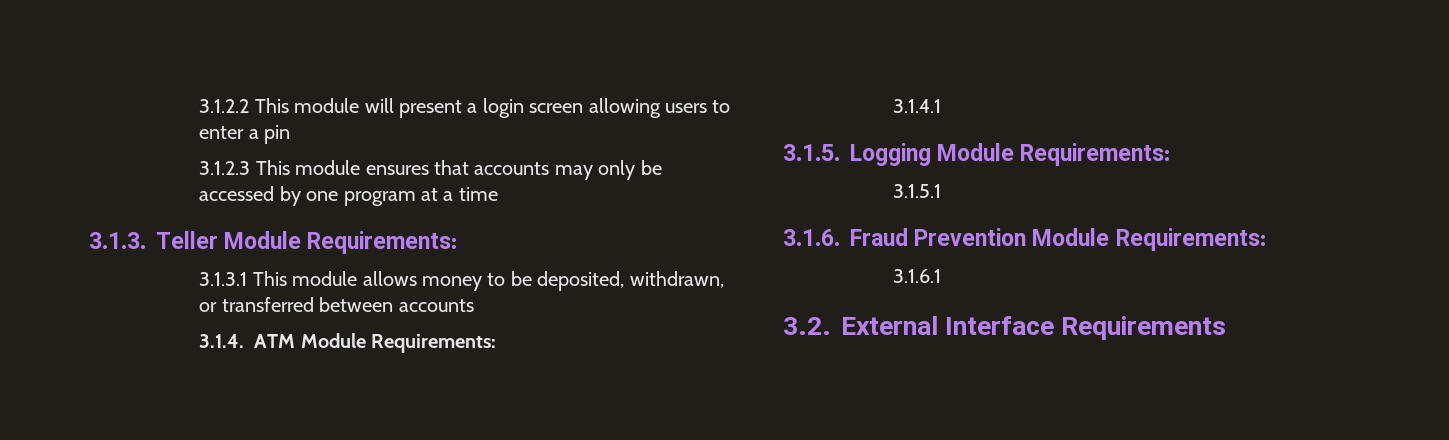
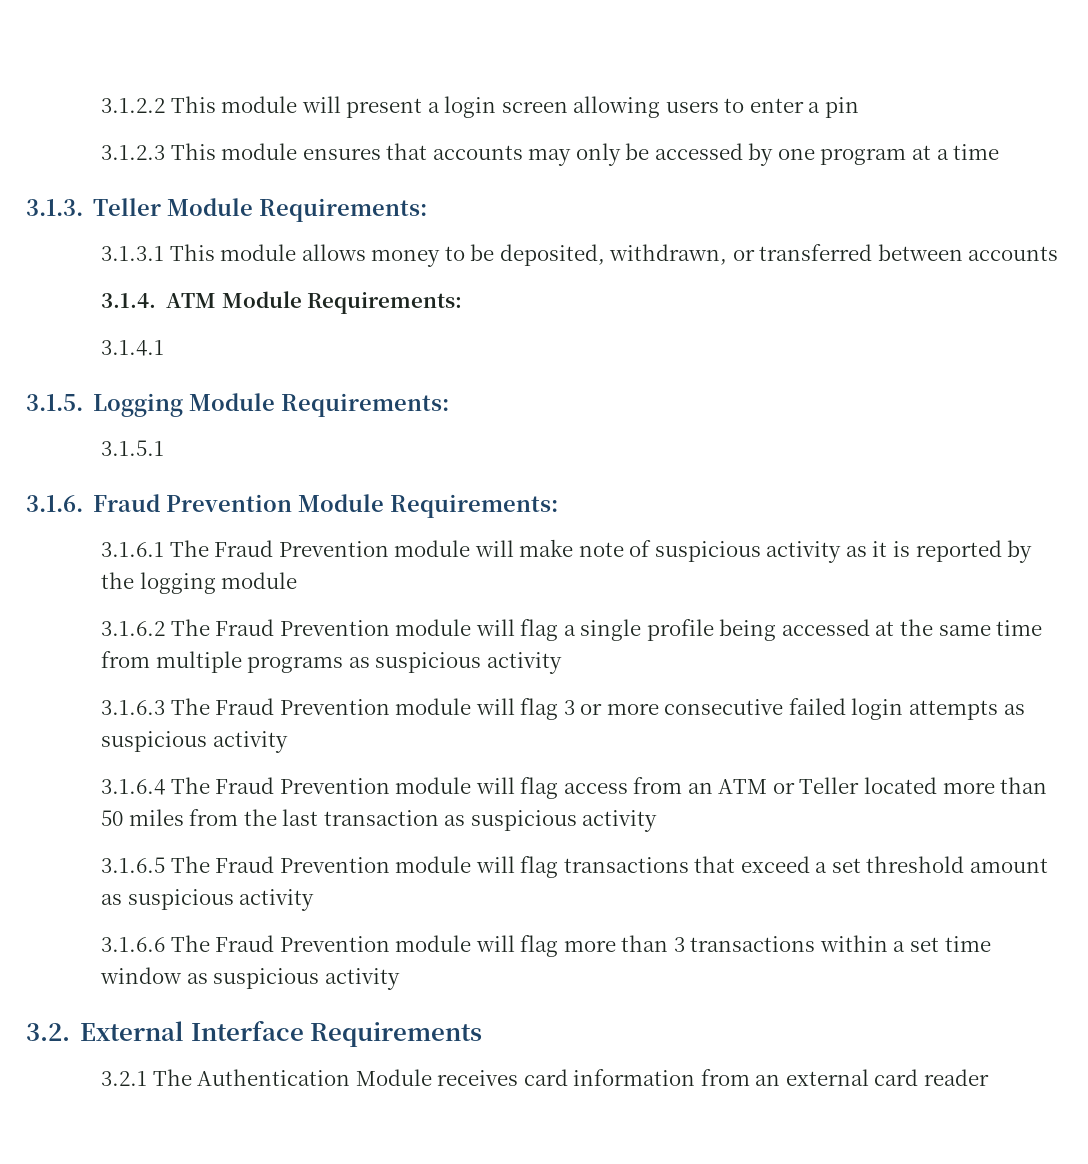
- 3.1.6.1
+ 3.1.6.1 The Fraud Prevention module will make note of suspicious activity as it is reported by the logging module
+ 3.1.6.2 The Fraud Prevention module will flag a single profile being accessed at the same time from multiple programs as suspicious activity
+ 3.1.6.3 The Fraud Prevention module will flag 3 or more consecutive failed login attempts as suspicious activity
+ 3.1.6.4 The Fraud Prevention module will flag access from an ATM or Teller located more than 50 miles from the last transaction as suspicious activity
+ 3.1.6.5 The Fraud Prevention module will flag transactions that exceed a set threshold amount as suspicious activity
+ 3.1.6.6 The Fraud Prevention module will flag more than 3 transactions within a set time window as suspicious activity
  3.2. External Interface Requirements
+ 3.2.1 The Authentication Module receives card information from an external card reader

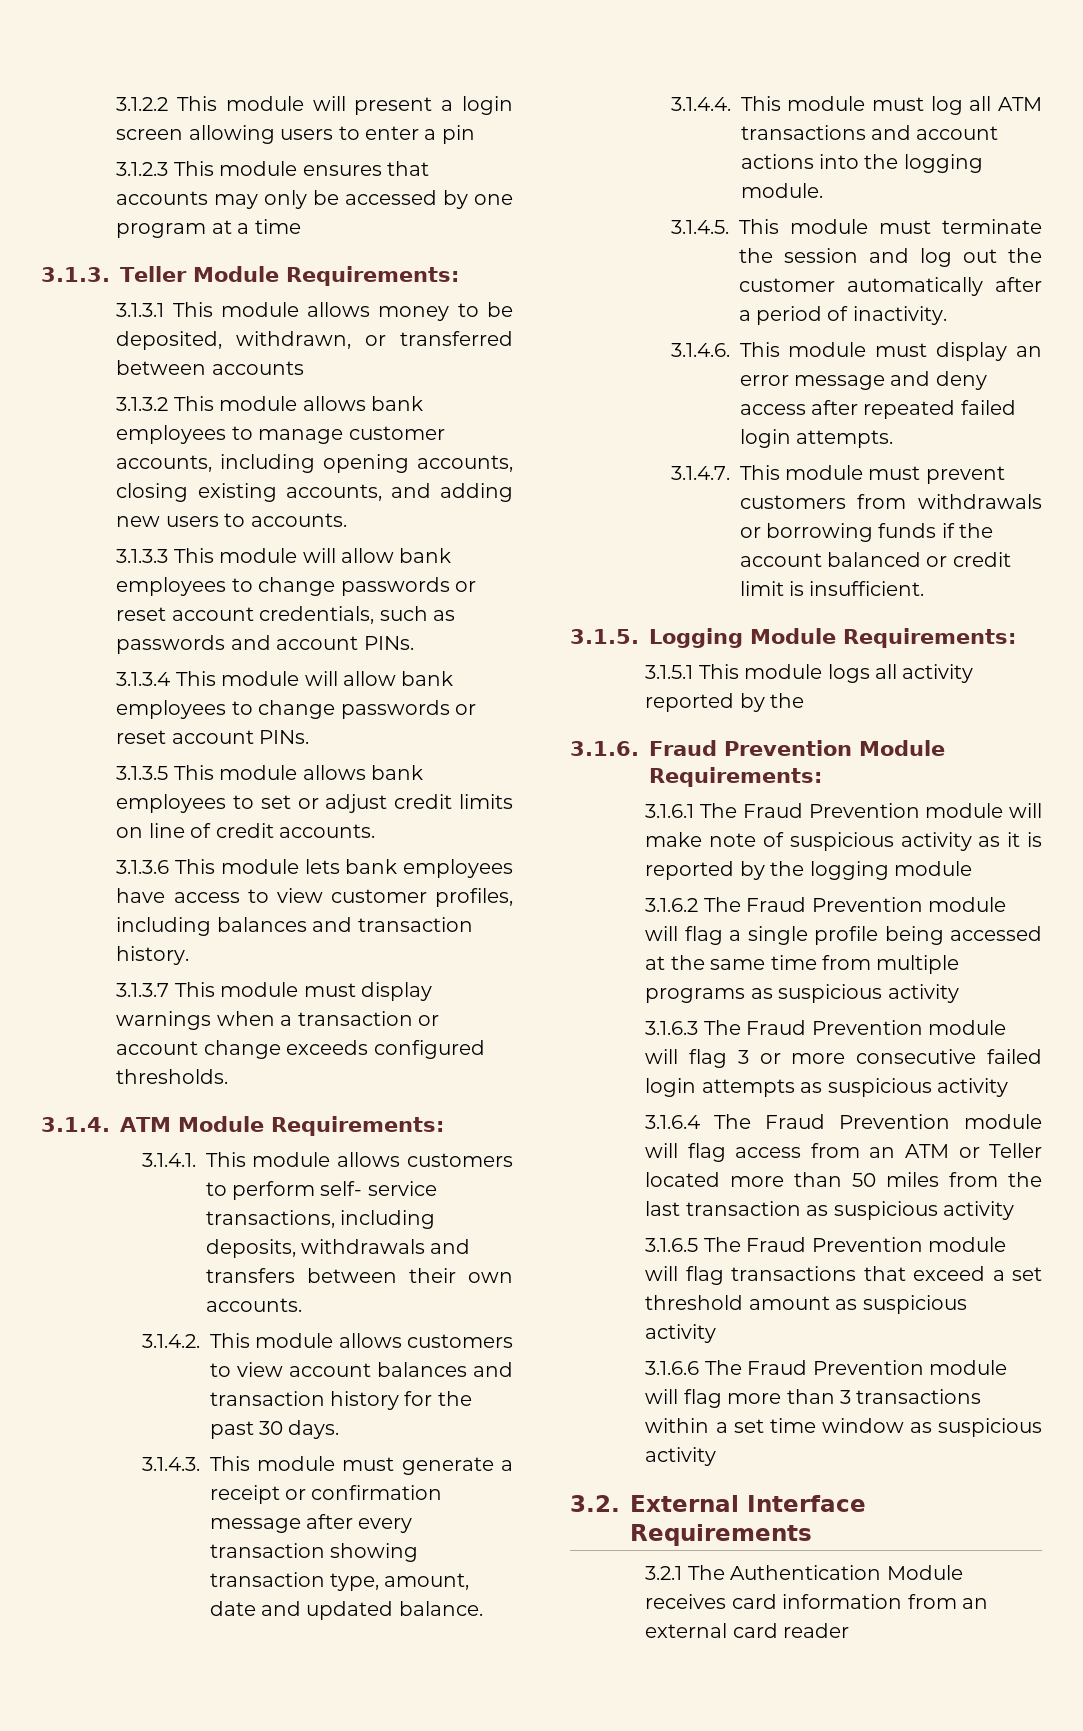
+ 3.1.3.2 This module allows bank employees to manage customer accounts, including opening accounts, closing existing accounts, and adding new users to accounts.
+ 3.1.3.3 This module will allow bank employees to change passwords or reset account credentials, such as passwords and account PINs.
+ 3.1.3.4 This module will allow bank employees to change passwords or reset account PINs.
+ 3.1.3.5 This module allows bank employees to set or adjust credit limits on line of credit accounts.
+ 3.1.3.6 This module lets bank employees have access to view customer profiles, including balances and transaction history.
+ 3.1.3.7 This module must display warnings when a transaction or account change exceeds configured thresholds.
  3.1.4. ATM Module Requirements:
- 3.1.4.1
+ 3.1.4.1. This module allows customers to perform self- service transactions, including deposits, withdrawals and transfers between their own accounts.
+ 3.1.4.2. This module allows customers to view account balances and transaction history for the past 30 days.
+ 3.1.4.3. This module must generate a receipt or confirmation message after every transaction showing transaction type, amount, date and updated balance.
+ 3.1.4.4. This module must log all ATM transactions and account actions into the logging module.
+ 3.1.4.5. This module must terminate the session and log out the customer automatically after a period of inactivity.
+ 3.1.4.6. This module must display an error message and deny access after repeated failed login attempts.
+ 3.1.4.7. This module must prevent customers from withdrawals or borrowing funds if the account balanced or credit limit is insufficient.
- 3.1.5.1
+ 3.1.5.1 This module logs all activity reported by the

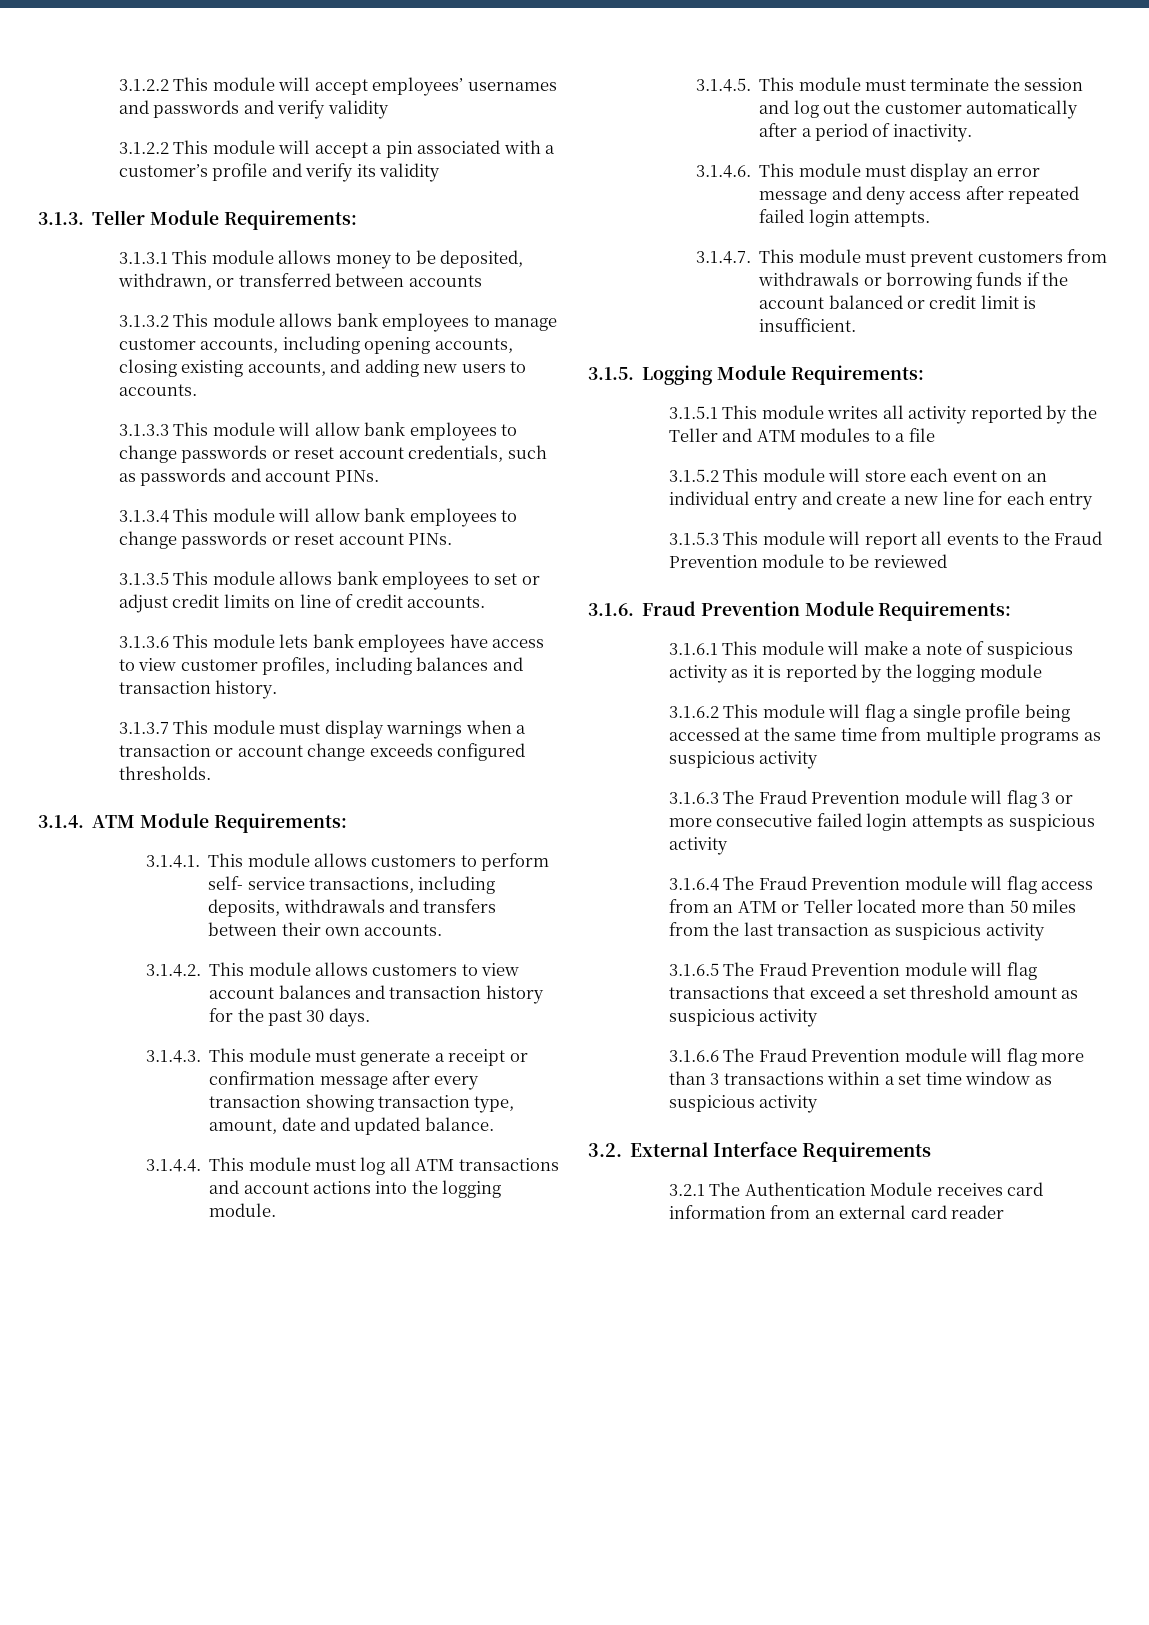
- 3.1.2.2 This module will present a login screen allowing users to enter a pin
- 3.1.2.3 This module ensures that accounts may only be accessed by one program at a time
+ 3.1.2.2 This module will accept employees’ usernames and passwords and verify validity
+ 3.1.2.2 This module will accept a pin associated with a customer’s profile and verify its validity
- 3.1.5.1 This module logs all activity reported by the
+ 3.1.5.1 This module writes all activity reported by the Teller and ATM modules to a file
+ 3.1.5.2 This module will store each event on an individual entry and create a new line for each entry
+ 3.1.5.3 This module will report all events to the Fraud Prevention module to be reviewed
- 3.1.6.1 The Fraud Prevention module will make note of suspicious activity as it is reported by the logging module
+ 3.1.6.1 This module will make a note of suspicious activity as it is reported by the logging module
- 3.1.6.2 The Fraud Prevention module will flag a single profile being accessed at the same time from multiple programs as suspicious activity
+ 3.1.6.2 This module will flag a single profile being accessed at the same time from multiple programs as suspicious activity

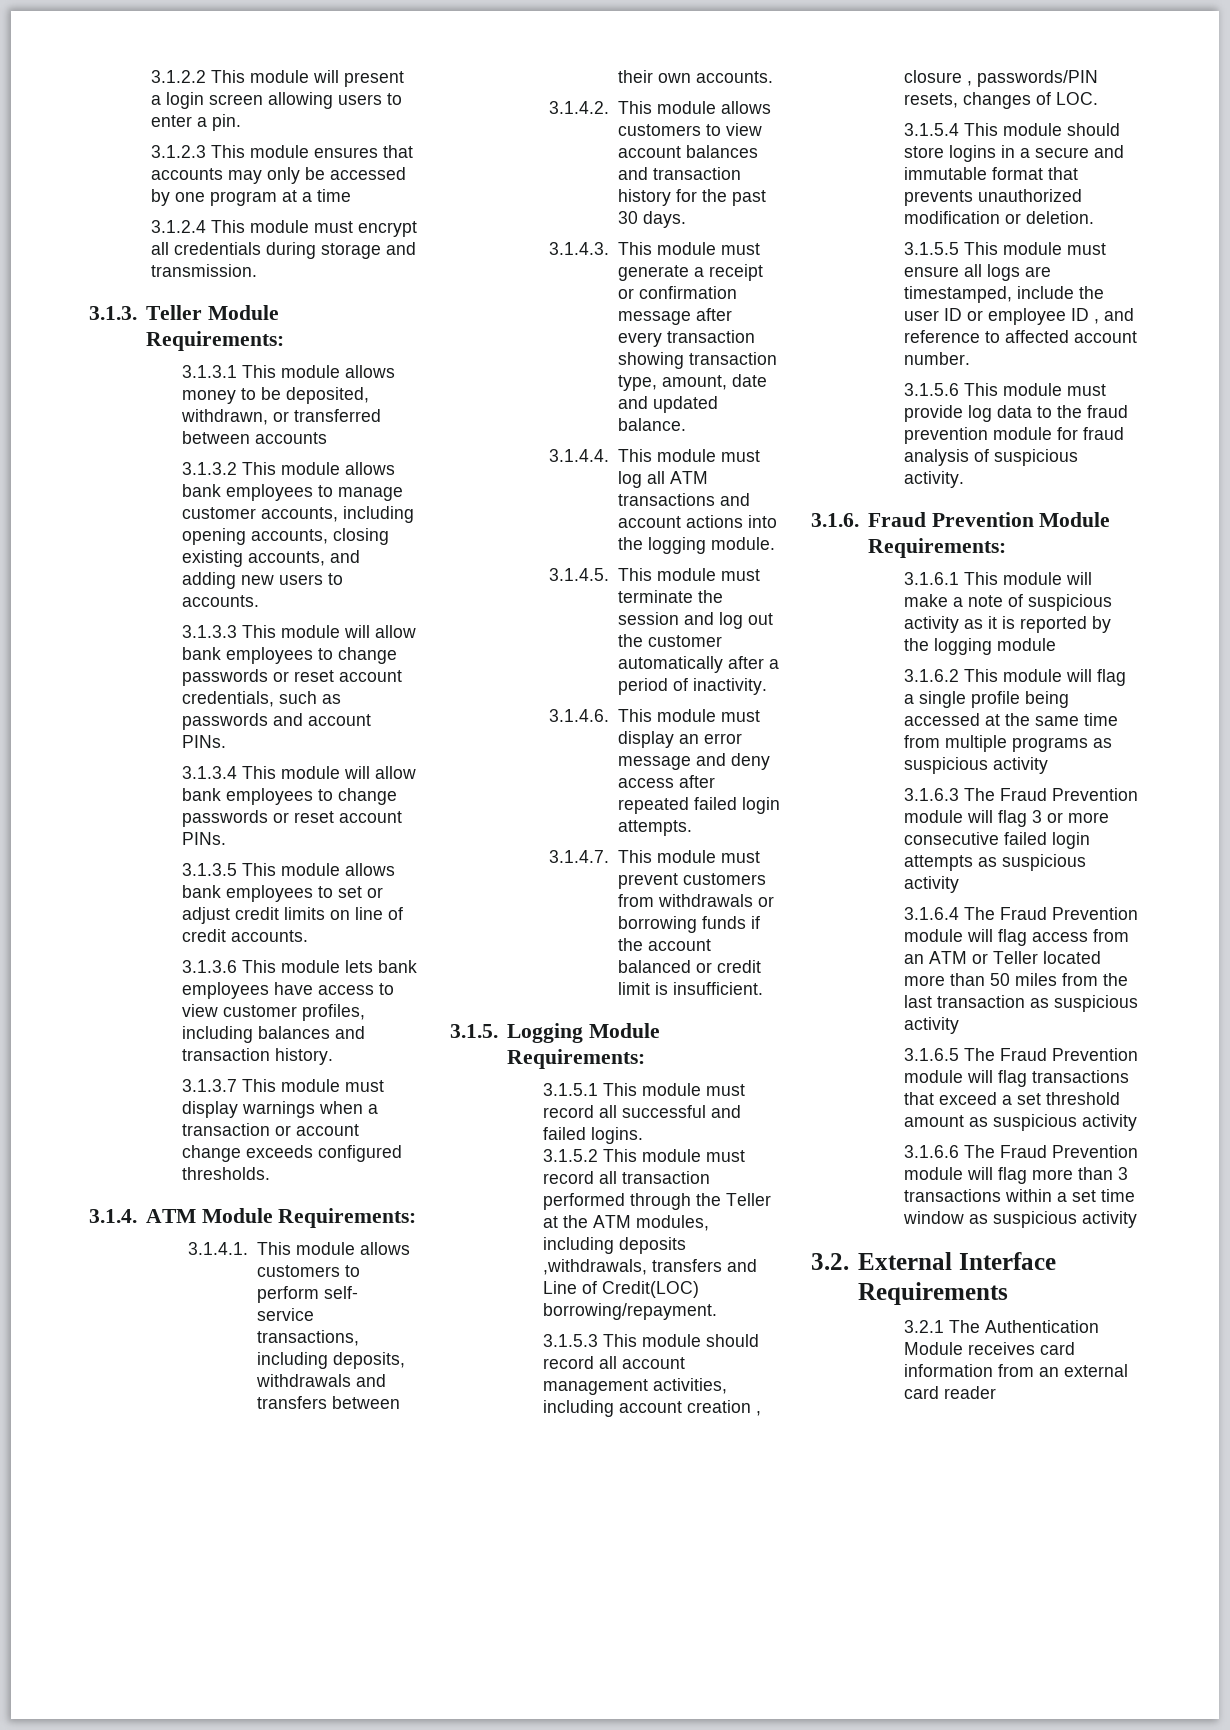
- 3.1.2.2 This module will accept employees’ usernames and passwords and verify validity
- 3.1.2.2 This module will accept a pin associated with a customer’s profile and verify its validity
+ 3.1.2.2 This module will present a login screen allowing users to enter a pin.
+ 3.1.2.3 This module ensures that accounts may only be accessed by one program at a time
+ 3.1.2.4 This module must encrypt all credentials during storage and transmission.
- 3.1.5.1 This module writes all activity reported by the Teller and ATM modules to a file
- 3.1.5.2 This module will store each event on an individual entry and create a new line for each entry
- 3.1.5.3 This module will report all events to the Fraud Prevention module to be reviewed
+ 3.1.5.1 This module must record all successful and failed logins.
+ 3.1.5.2 This module must record all transaction performed through the Teller at the ATM modules, including deposits ,withdrawals, transfers and Line of Credit(LOC) borrowing/repayment.
+ 3.1.5.3 This module should record all account management activities, including account creation , closure , passwords/PIN resets, changes of LOC.
+ 3.1.5.4 This module should store logins in a secure and immutable format that prevents unauthorized modification or deletion.
+ 3.1.5.5 This module must ensure all logs are timestamped, include the user ID or employee ID , and reference to affected account number.
+ 3.1.5.6 This module must provide log data to the fraud prevention module for fraud analysis of suspicious activity.

